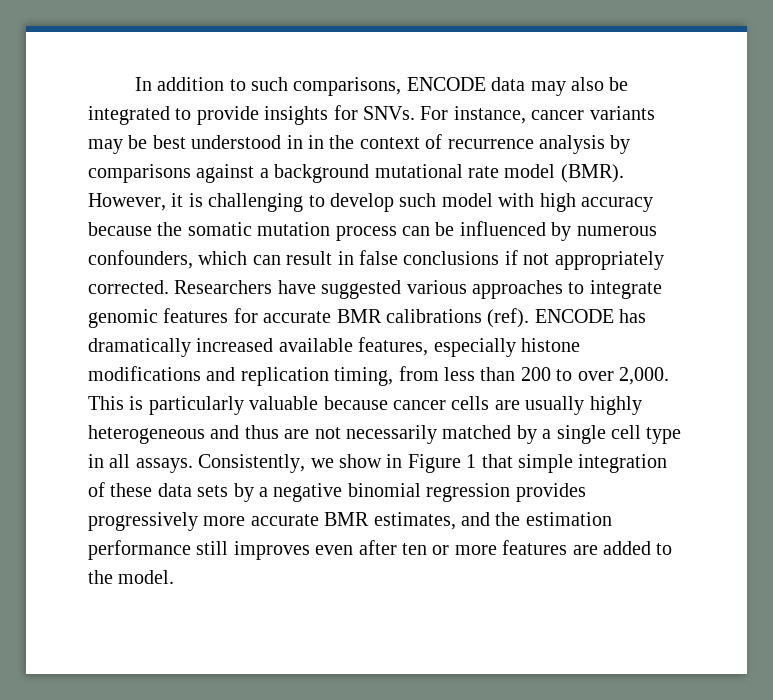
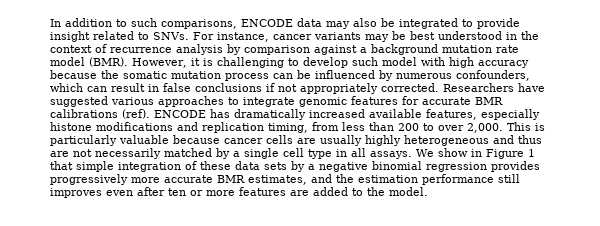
- In addition to such comparisons, ENCODE data may also be integrated to provide insights for SNVs.
+ In addition to such comparisons, ENCODE data may also be integrated to provide insight related to SNVs.
- For instance, cancer variants may be best understood in in the context of recurrence analysis by comparisons against a background mutational rate model (BMR).
+ For instance, cancer variants may be best understood in the context of recurrence analysis by comparison against a background mutation rate model (BMR).
- Consistently, we show in Figure 1 that simple integration of these data sets by a negative binomial regression provides progressively more accurate BMR estimates, and the estimation performance still improves even after ten or more features are added to the model.
+ We show in Figure 1 that simple integration of these data sets by a negative binomial regression provides progressively more accurate BMR estimates, and the estimation performance still improves even after ten or more features are added to the model.

